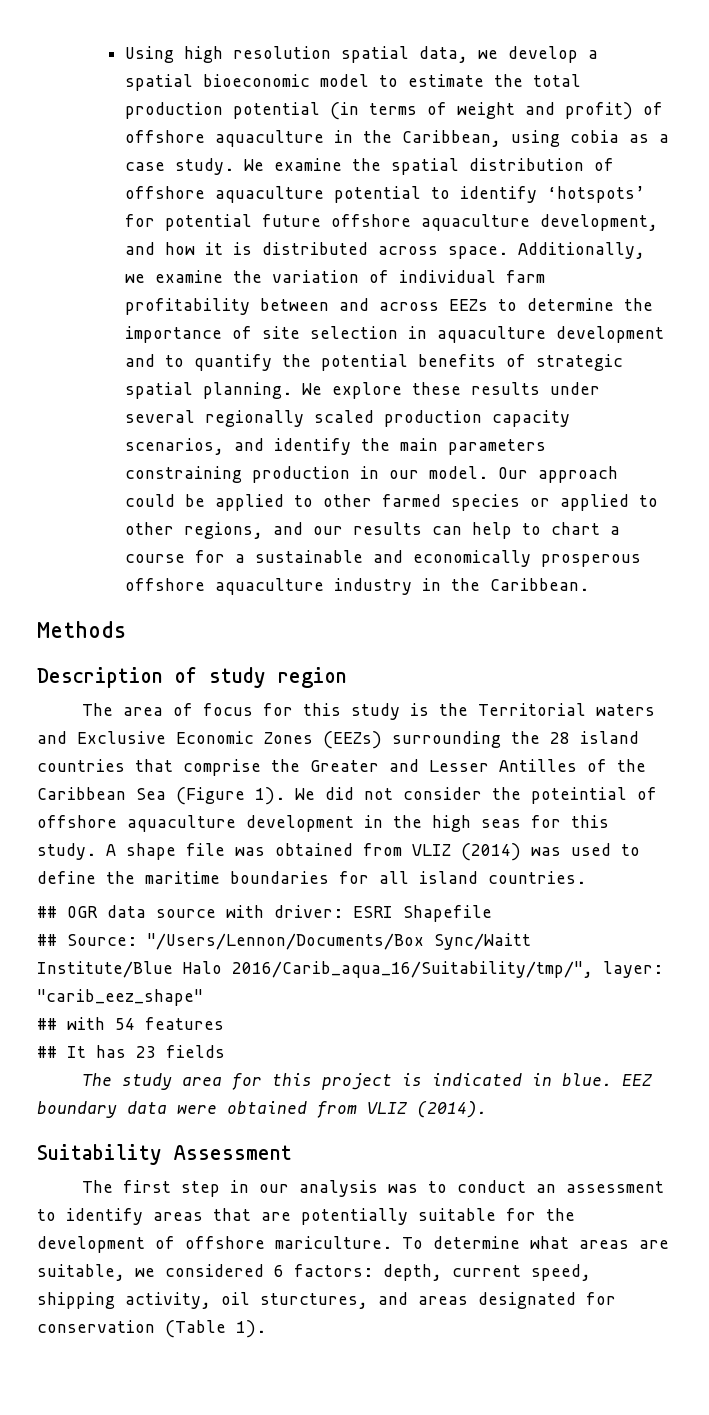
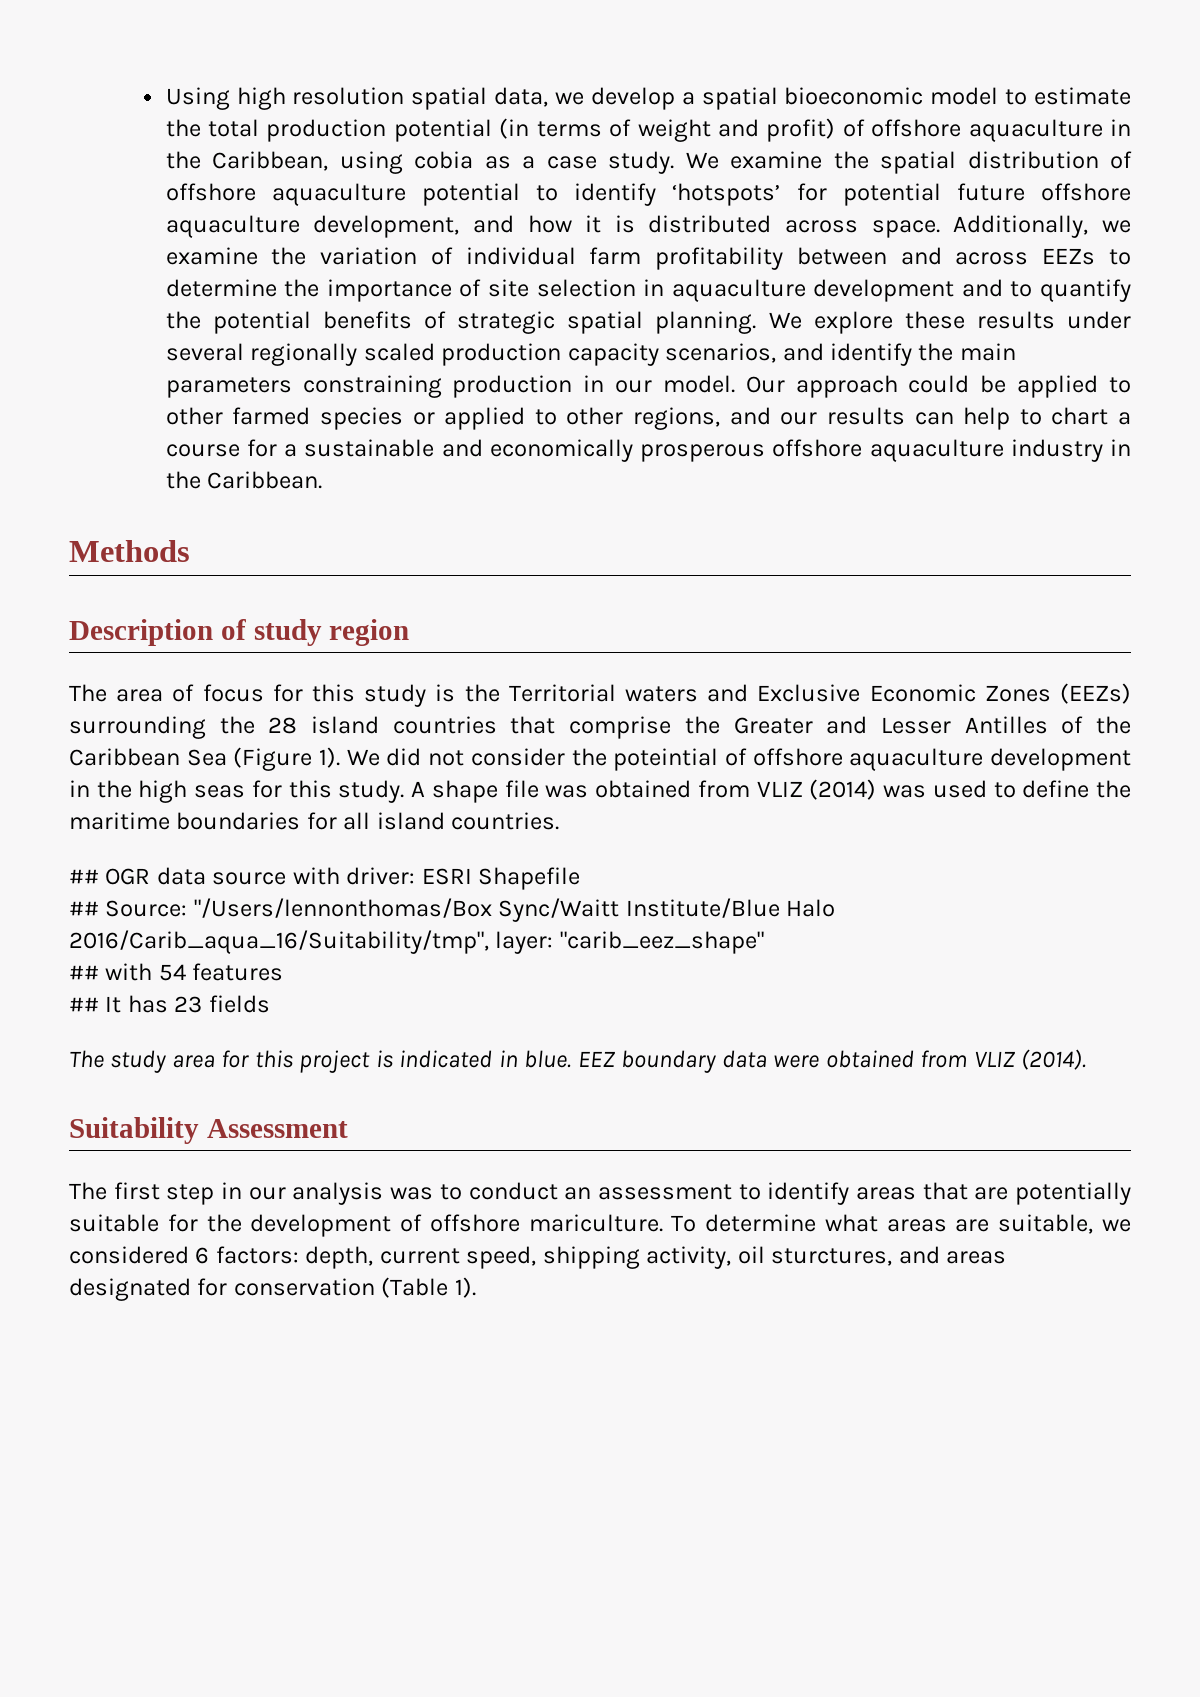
- ## Source: "/Users/Lennon/Documents/Box Sync/Waitt Institute/Blue Halo 2016/Carib_aqua_16/Suitability/tmp/", layer: "carib_eez_shape"
+ ## Source: "/Users/lennonthomas/Box Sync/Waitt Institute/Blue Halo 2016/Carib_aqua_16/Suitability/tmp", layer: "carib_eez_shape"

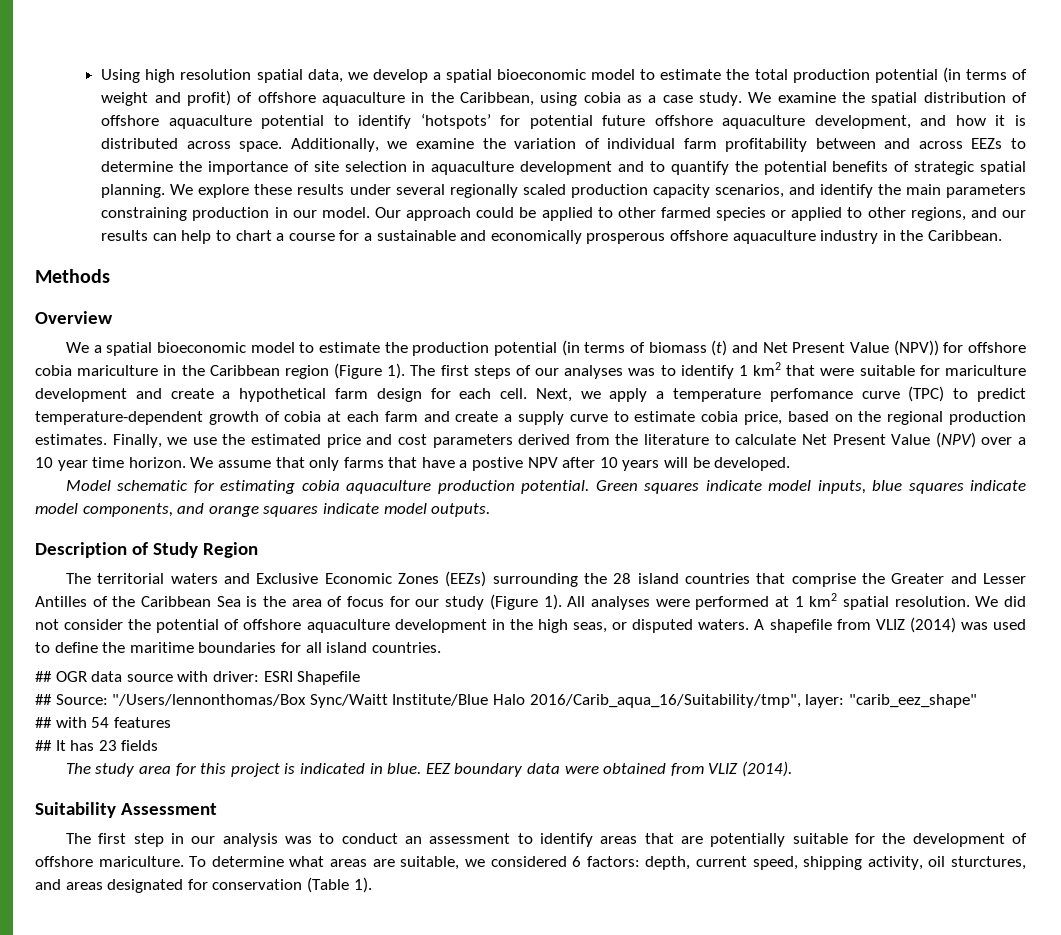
+ Overview
+ We a spatial bioeconomic model to estimate the production potential (in terms of biomass (t) and Net Present Value (NPV)) for offshore cobia mariculture in the Caribbean region (Figure 1). The first steps of our analyses was to identify 1 km2 that were suitable for mariculture development and create a hypothetical farm design for each cell. Next, we apply a temperature perfomance curve (TPC) to predict temperature-dependent growth of cobia at each farm and create a supply curve to estimate cobia price, based on the regional production estimates. Finally, we use the estimated price and cost parameters derived from the literature to calculate Net Present Value (NPV) over a 10 year time horizon. We assume that only farms that have a postive NPV after 10 years will be developed.
+ Model schematic for estimating cobia aquaculture production potential. Green squares indicate model inputs, blue squares indicate model components, and orange squares indicate model outputs.
- Description of study region
- The area of focus for this study is the Territorial waters and Exclusive Economic Zones (EEZs) surrounding the 28 island countries that comprise the Greater and Lesser Antilles of the Caribbean Sea (Figure 1).
+ Description of Study Region
+ The territorial waters and Exclusive Economic Zones (EEZs) surrounding the 28 island countries that comprise the Greater and Lesser Antilles of the Caribbean Sea is the area of focus for our study (Figure 1). All analyses were performed at 1 km2 spatial resolution.
- We did not consider the poteintial of offshore aquaculture development in the high seas for this study. A shape file was obtained from VLIZ (2014) was used to define the maritime boundaries for all island countries.
+ We did not consider the potential of offshore aquaculture development in the high seas, or disputed waters. A shapefile from VLIZ (2014) was used to define the maritime boundaries for all island countries.

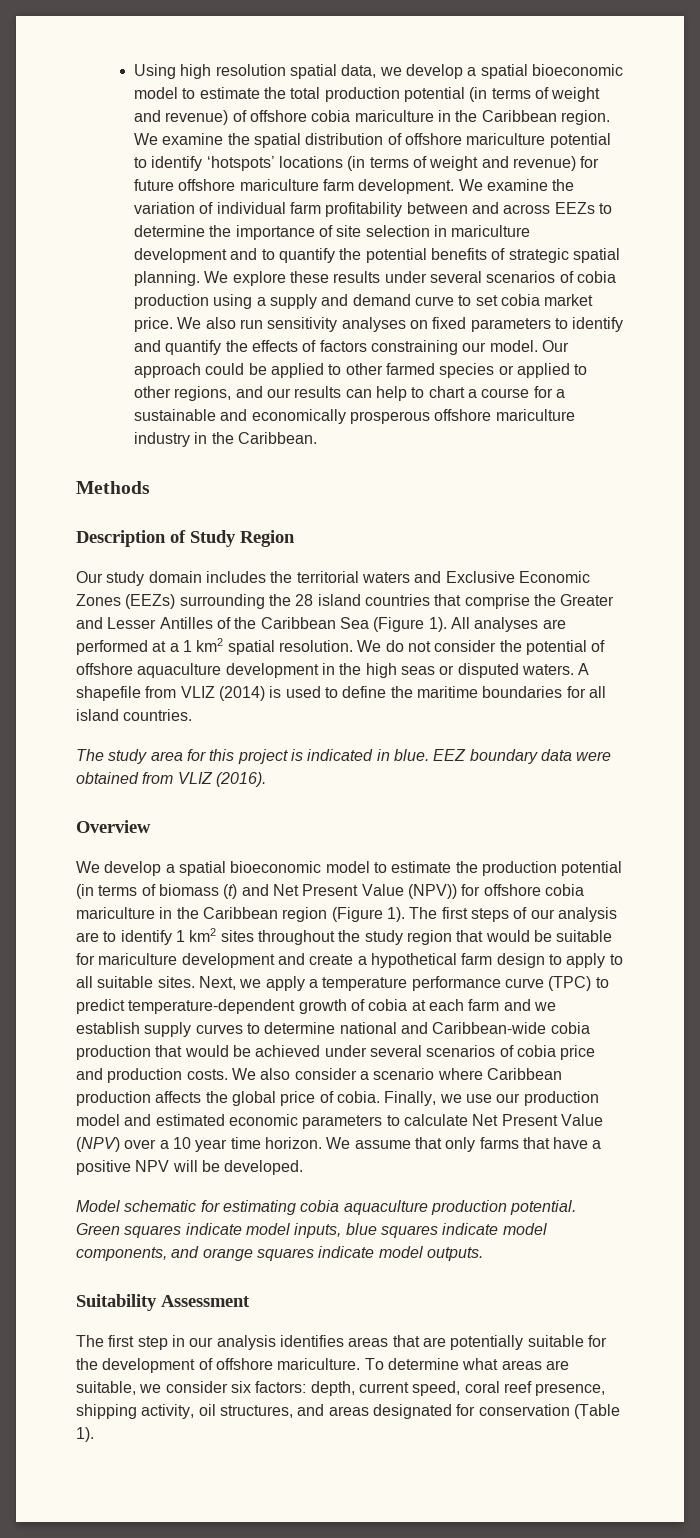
- Using high resolution spatial data, we develop a spatial bioeconomic model to estimate the total production potential (in terms of weight and profit) of offshore aquaculture in the Caribbean, using cobia as a case study.
+ Using high resolution spatial data, we develop a spatial bioeconomic model to estimate the total production potential (in terms of weight and revenue) of offshore cobia mariculture in the Caribbean region.
- We examine the spatial distribution of offshore aquaculture potential to identify ‘hotspots’ for potential future offshore aquaculture development, and how it is distributed across space. Additionally, we examine the variation of individual farm profitability between and across EEZs to determine the importance of site selection in aquaculture development and to quantify the potential benefits of strategic spatial planning.
+ We examine the spatial distribution of offshore mariculture potential to identify ‘hotspots’ locations (in terms of weight and revenue) for future offshore mariculture farm development. We examine the variation of individual farm profitability between and across EEZs to determine the importance of site selection in mariculture development and to quantify the potential benefits of strategic spatial planning.
- We explore these results under several regionally scaled production capacity scenarios, and identify the main parameters constraining production in our model.
+ We explore these results under several scenarios of cobia production using a supply and demand curve to set cobia market price. We also run sensitivity analyses on fixed parameters to identify and quantify the effects of factors constraining our model.
- Our approach could be applied to other farmed species or applied to other regions, and our results can help to chart a course for a sustainable and economically prosperous offshore aquaculture industry in the Caribbean.
+ Our approach could be applied to other farmed species or applied to other regions, and our results can help to chart a course for a sustainable and economically prosperous offshore mariculture industry in the Caribbean.
+ Description of Study Region
+ Our study domain includes the territorial waters and Exclusive Economic Zones (EEZs) surrounding the 28 island countries that comprise the Greater and Lesser Antilles of the Caribbean Sea (Figure 1). All analyses are performed at a 1 km2 spatial resolution. We do not consider the potential of offshore aquaculture development in the high seas or disputed waters. A shapefile from VLIZ (2014) is used to define the maritime boundaries for all island countries.
+ The study area for this project is indicated in blue. EEZ boundary data were obtained from VLIZ (2016).
- We a spatial bioeconomic model to estimate the production potential (in terms of biomass (t) and Net Present Value (NPV)) for offshore cobia mariculture in the Caribbean region (Figure 1).
+ We develop a spatial bioeconomic model to estimate the production potential (in terms of biomass (t) and Net Present Value (NPV)) for offshore cobia mariculture in the Caribbean region (Figure 1).
- The first steps of our analyses was to identify 1 km2 that were suitable for mariculture development and create a hypothetical farm design for each cell.
+ The first steps of our analysis are to identify 1 km2 sites throughout the study region that would be suitable for mariculture development and create a hypothetical farm design to apply to all suitable sites.
- Next, we apply a temperature perfomance curve (TPC) to predict temperature-dependent growth of cobia at each farm and create a supply curve to estimate cobia price, based on the regional production estimates. Finally, we use the estimated price and cost parameters derived from the literature to calculate Net Present Value (NPV) over a 10 year time horizon.
+ Next, we apply a temperature performance curve (TPC) to predict temperature-dependent growth of cobia at each farm and we establish supply curves to determine national and Caribbean-wide cobia production that would be achieved under several scenarios of cobia price and production costs. We also consider a scenario where Caribbean production affects the global price of cobia. Finally, we use our production model and estimated economic parameters to calculate Net Present Value (NPV) over a 10 year time horizon.
- We assume that only farms that have a postive NPV after 10 years will be developed.
+ We assume that only farms that have a positive NPV will be developed.
- Description of Study Region
- The territorial waters and Exclusive Economic Zones (EEZs) surrounding the 28 island countries that comprise the Greater and Lesser Antilles of the Caribbean Sea is the area of focus for our study (Figure 1). All analyses were performed at 1 km2 spatial resolution. We did not consider the potential of offshore aquaculture development in the high seas, or disputed waters. A shapefile from VLIZ (2014) was used to define the maritime boundaries for all island countries.
- ## OGR data source with driver: ESRI Shapefile
- ## Source: "/Users/lennonthomas/Box Sync/Waitt Institute/Blue Halo 2016/Carib_aqua_16/Suitability/tmp", layer: "carib_eez_shape"
- ## with 54 features
- ## It has 23 fields
- The study area for this project is indicated in blue. EEZ boundary data were obtained from VLIZ (2014).
- The first step in our analysis was to conduct an assessment to identify areas that are potentially suitable for the development of offshore mariculture.
+ The first step in our analysis identifies areas that are potentially suitable for the development of offshore mariculture.
- To determine what areas are suitable, we considered 6 factors: depth, current speed, shipping activity, oil sturctures, and areas designated for conservation (Table 1).
+ To determine what areas are suitable, we consider six factors: depth, current speed, coral reef presence, shipping activity, oil structures, and areas designated for conservation (Table 1).

